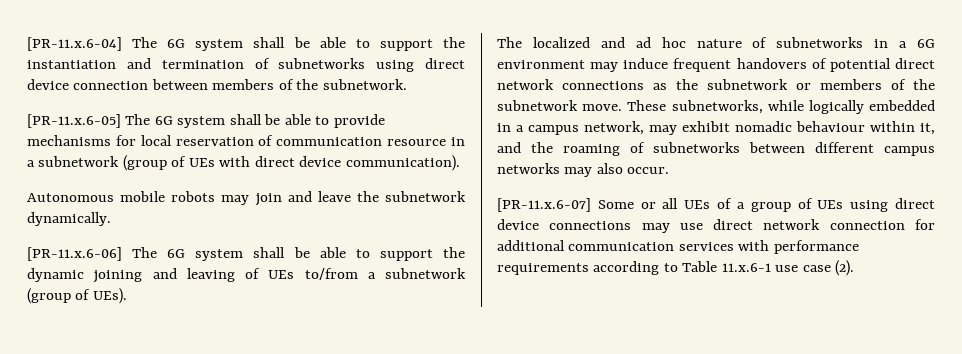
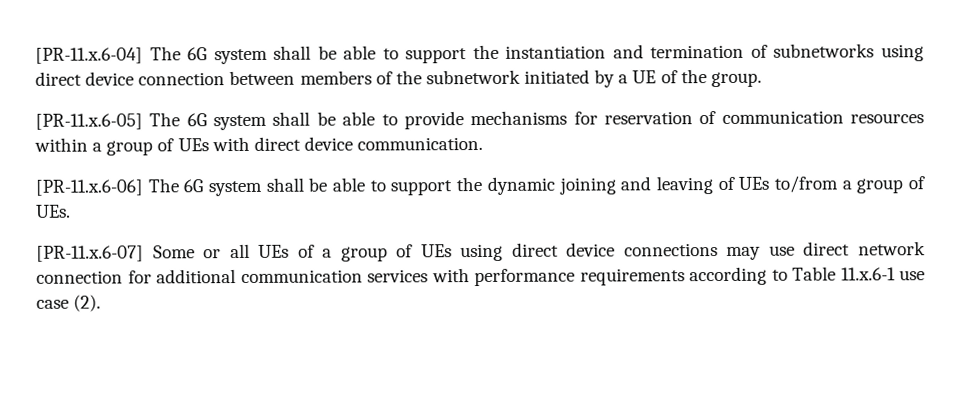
- [PR-11.x.6-04] The 6G system shall be able to support the instantiation and termination of subnetworks using direct device connection between members of the subnetwork.
+ [PR-11.x.6-04] The 6G system shall be able to support the instantiation and termination of subnetworks using direct device connection between members of the subnetwork initiated by a UE of the group.
- [PR-11.x.6-05] The 6G system shall be able to provide mechanisms for local reservation of communication resource in a subnetwork (group of UEs with direct device communication).
- Autonomous mobile robots may join and leave the subnetwork dynamically.
+ [PR-11.x.6-05] The 6G system shall be able to provide mechanisms for reservation of communication resources within a group of UEs with direct device communication.
- [PR-11.x.6-06] The 6G system shall be able to support the dynamic joining and leaving of UEs to/from a subnetwork (group of UEs).
- The localized and ad hoc nature of subnetworks in a 6G environment may induce frequent handovers of potential direct network connections as the subnetwork or members of the subnetwork move. These subnetworks, while logically embedded in a campus network, may exhibit nomadic behaviour within it, and the roaming of subnetworks between different campus networks may also occur.
+ [PR-11.x.6-06] The 6G system shall be able to support the dynamic joining and leaving of UEs to/from a group of UEs.

